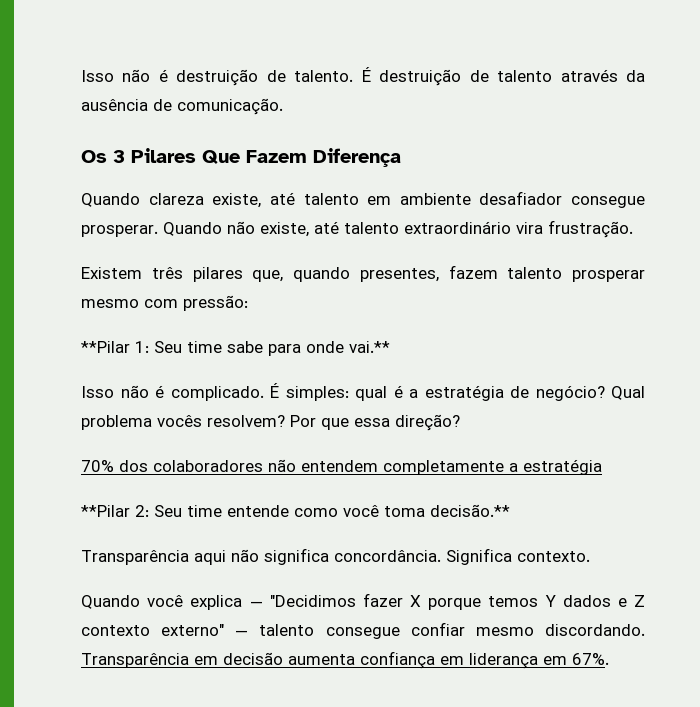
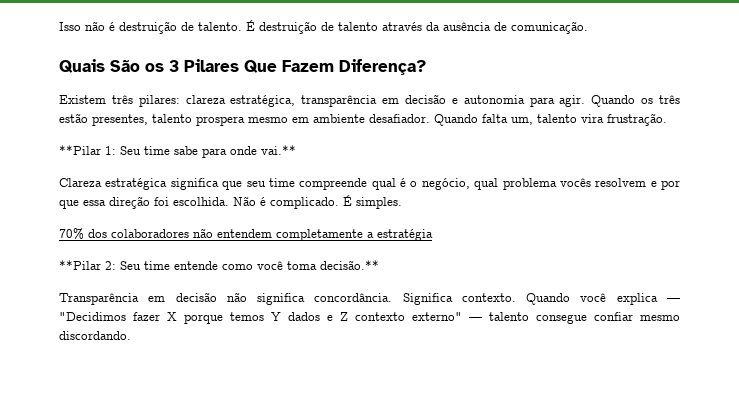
- Os 3 Pilares Que Fazem Diferença
- Quando clareza existe, até talento em ambiente desafiador consegue prosperar. Quando não existe, até talento extraordinário vira frustração.
- Existem três pilares que, quando presentes, fazem talento prosperar mesmo com pressão:
+ Quais São os 3 Pilares Que Fazem Diferença?
+ Existem três pilares: clareza estratégica, transparência em decisão e autonomia para agir. Quando os três estão presentes, talento prospera mesmo em ambiente desafiador. Quando falta um, talento vira frustração.
- Isso não é complicado. É simples: qual é a estratégia de negócio? Qual problema vocês resolvem? Por que essa direção?
+ Clareza estratégica significa que seu time compreende qual é o negócio, qual problema vocês resolvem e por que essa direção foi escolhida. Não é complicado. É simples.
- Transparência aqui não significa concordância.
+ Transparência em decisão não significa concordância.
- Significa contexto.
- Quando você explica — "Decidimos fazer X porque temos Y dados e Z contexto externo" — talento consegue confiar mesmo discordando. Transparência em decisão aumenta confiança em liderança em 67%.
+ Significa contexto. Quando você explica — "Decidimos fazer X porque temos Y dados e Z contexto externo" — talento consegue confiar mesmo discordando.

